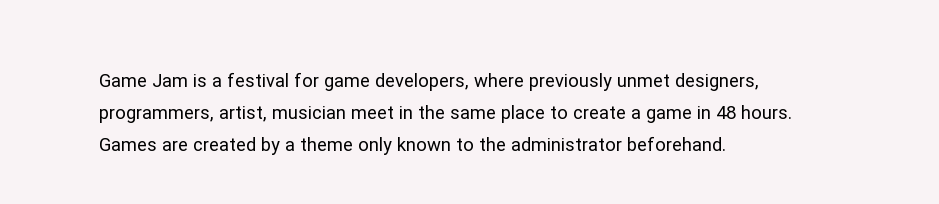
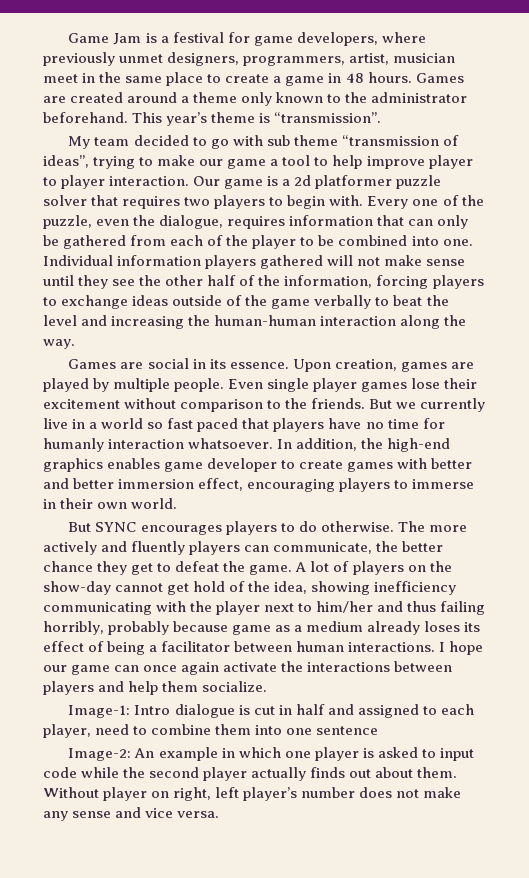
- Games are created by a theme only known to the administrator beforehand.
+ Games are created around a theme only known to the administrator beforehand.
+ This year’s theme is “transmission”.
+ My team decided to go with sub theme “transmission of ideas”, trying to make our game a tool to help improve player to player interaction. Our game is a 2d platformer puzzle solver that requires two players to begin with. Every one of the puzzle, even the dialogue, requires information that can only be gathered from each of the player to be combined into one. Individual information players gathered will not make sense until they see the other half of the information, forcing players to exchange ideas outside of the game verbally to beat the level and increasing the human-human interaction along the way.
+ Games are social in its essence. Upon creation, games are played by multiple people. Even single player games lose their excitement without comparison to the friends. But we currently live in a world so fast paced that players have no time for humanly interaction whatsoever. In addition, the high-end graphics enables game developer to create games with better and better immersion effect, encouraging players to immerse in their own world.
+ But SYNC encourages players to do otherwise. The more actively and fluently players can communicate, the better chance they get to defeat the game. A lot of players on the show-day cannot get hold of the idea, showing inefficiency communicating with the player next to him/her and thus failing horribly, probably because game as a medium already loses its effect of being a facilitator between human interactions. I hope our game can once again activate the interactions between players and help them socialize.
+ Image-1: Intro dialogue is cut in half and assigned to each player, need to combine them into one sentence
+ Image-2: An example in which one player is asked to input code while the second player actually finds out about them. Without player on right, left player’s number does not make any sense and vice versa.

